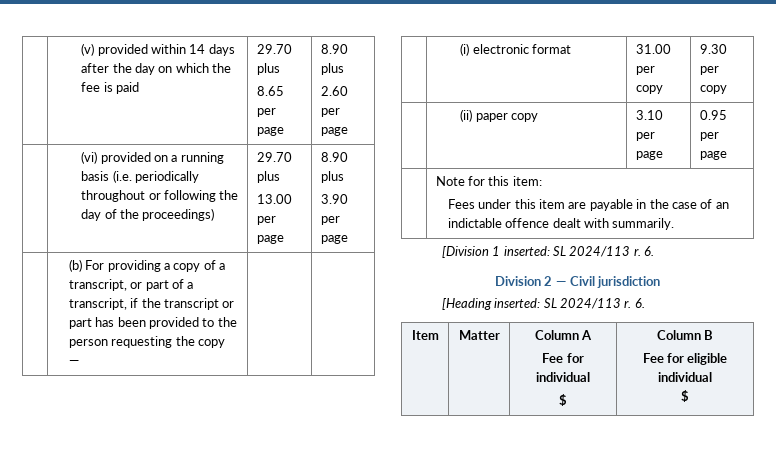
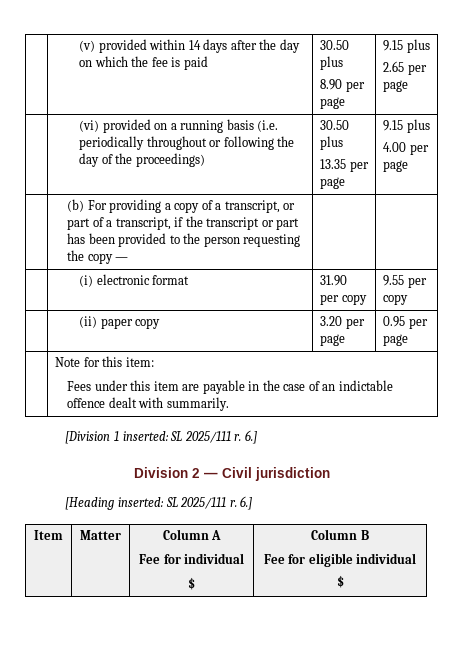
- | (v) provided within 14 days after the day on which the fee is paid | 29.70 plus
- 8.65 per page | 8.90 plus
- 2.60 per page
+ | (v) provided within 14 days after the day on which the fee is paid | 30.50 plus
+ 8.90 per page | 9.15 plus
+ 2.65 per page
- | (vi) provided on a running basis (i.e. periodically throughout or following the day of the proceedings) | 29.70 plus
- 13.00 per page | 8.90 plus
- 3.90 per page
+ | (vi) provided on a running basis (i.e. periodically throughout or following the day of the proceedings) | 30.50 plus
+ 13.35 per page | 9.15 plus
+ 4.00 per page
- | (i) electronic format | 31.00 per copy | 9.30 per copy
+ | (i) electronic format | 31.90 per copy | 9.55 per copy
- | (ii) paper copy | 3.10 per page | 0.95 per page
+ | (ii) paper copy | 3.20 per page | 0.95 per page
- [Division 1 inserted: SL 2024/113 r. 6.
+ [Division 1 inserted: SL 2025/111 r. 6.]
- [Heading inserted: SL 2024/113 r. 6.
+ [Heading inserted: SL 2025/111 r. 6.]

